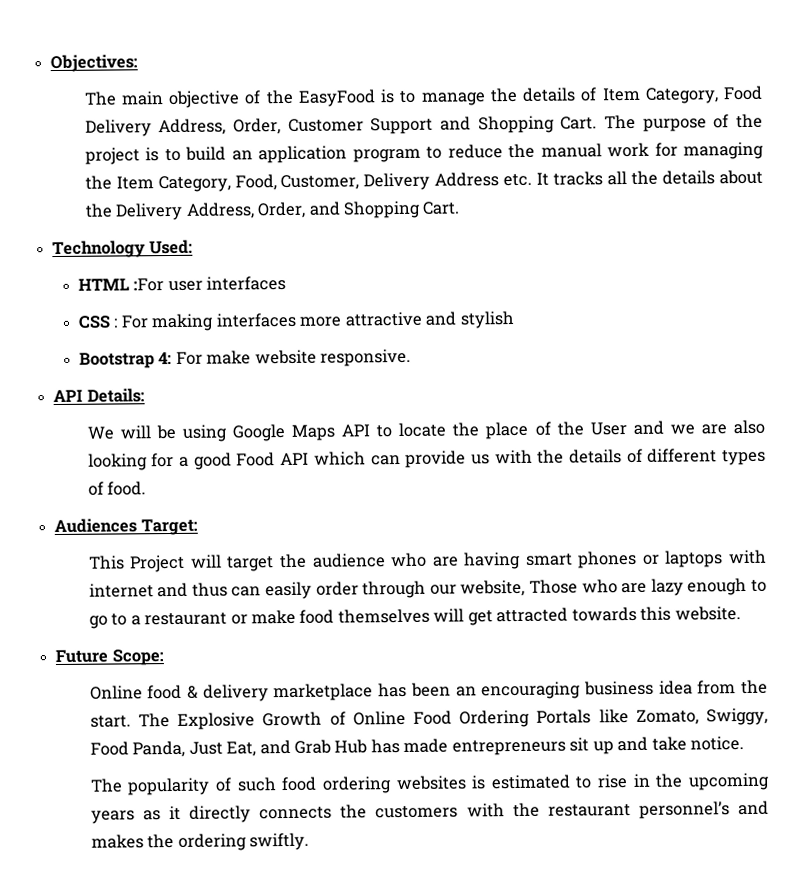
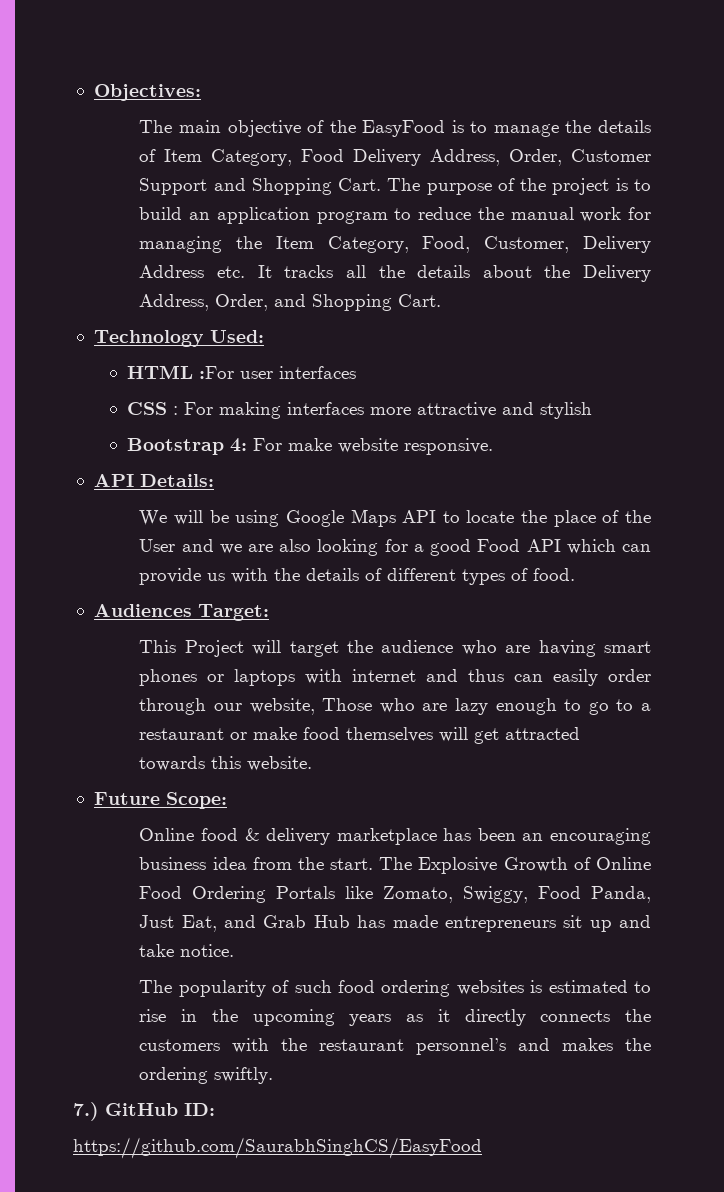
+ 7.) GitHub ID:
+ https://github.com/SaurabhSinghCS/EasyFood

